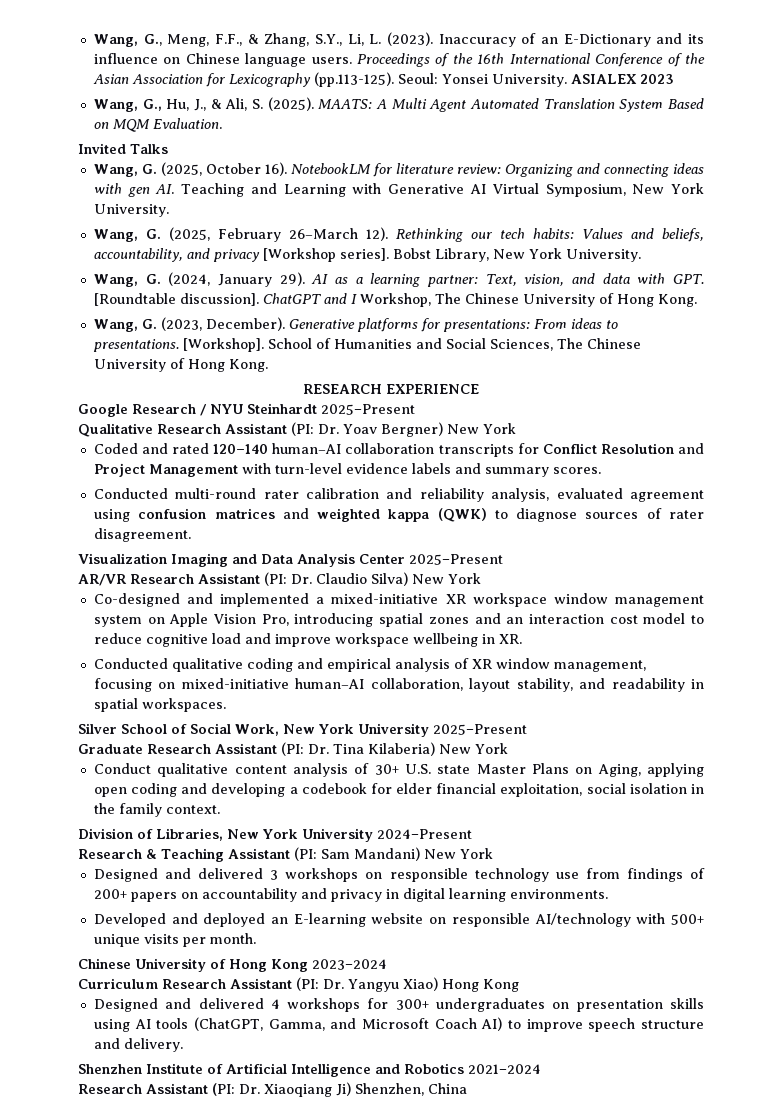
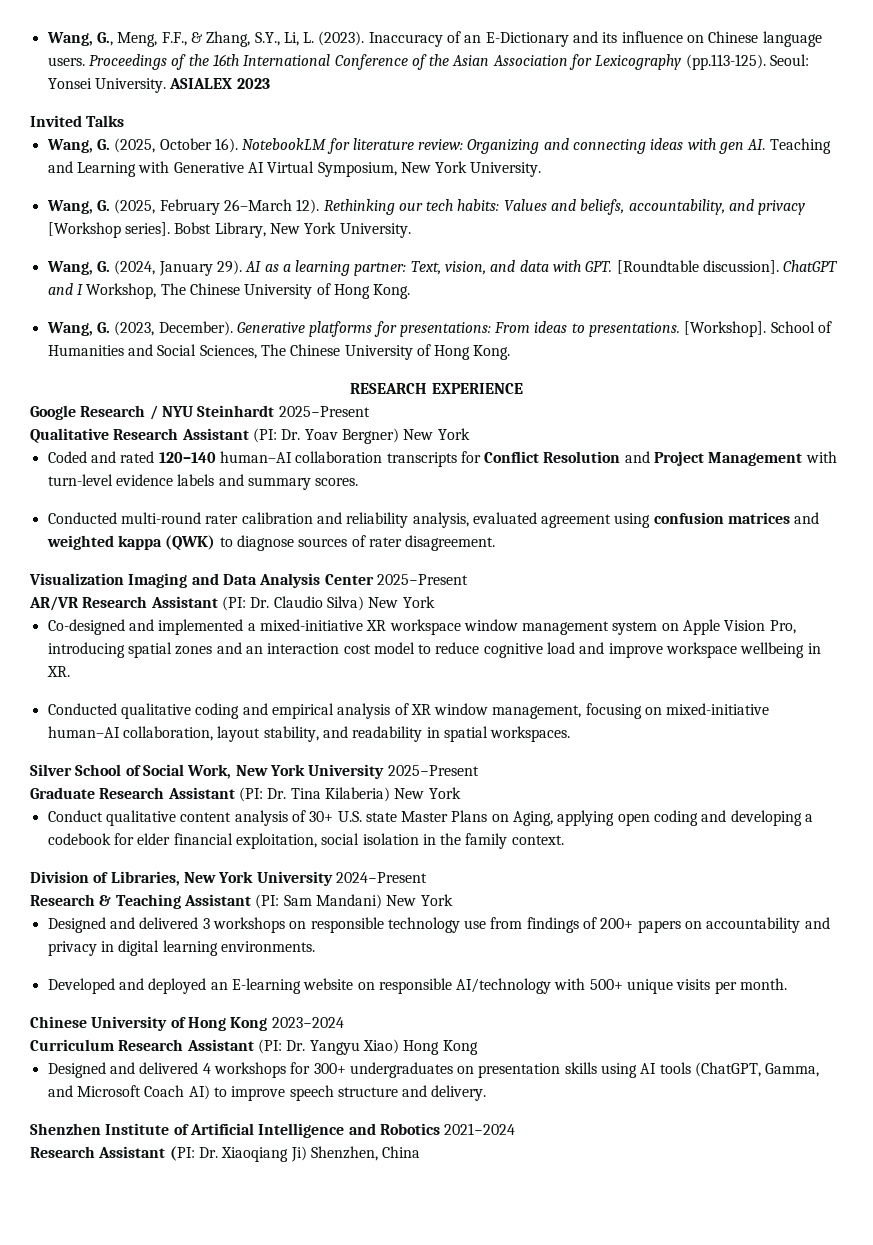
- Wang, G., Hu, J., & Ali, S. (2025). MAATS: A Multi Agent Automated Translation System Based on MQM Evaluation.

